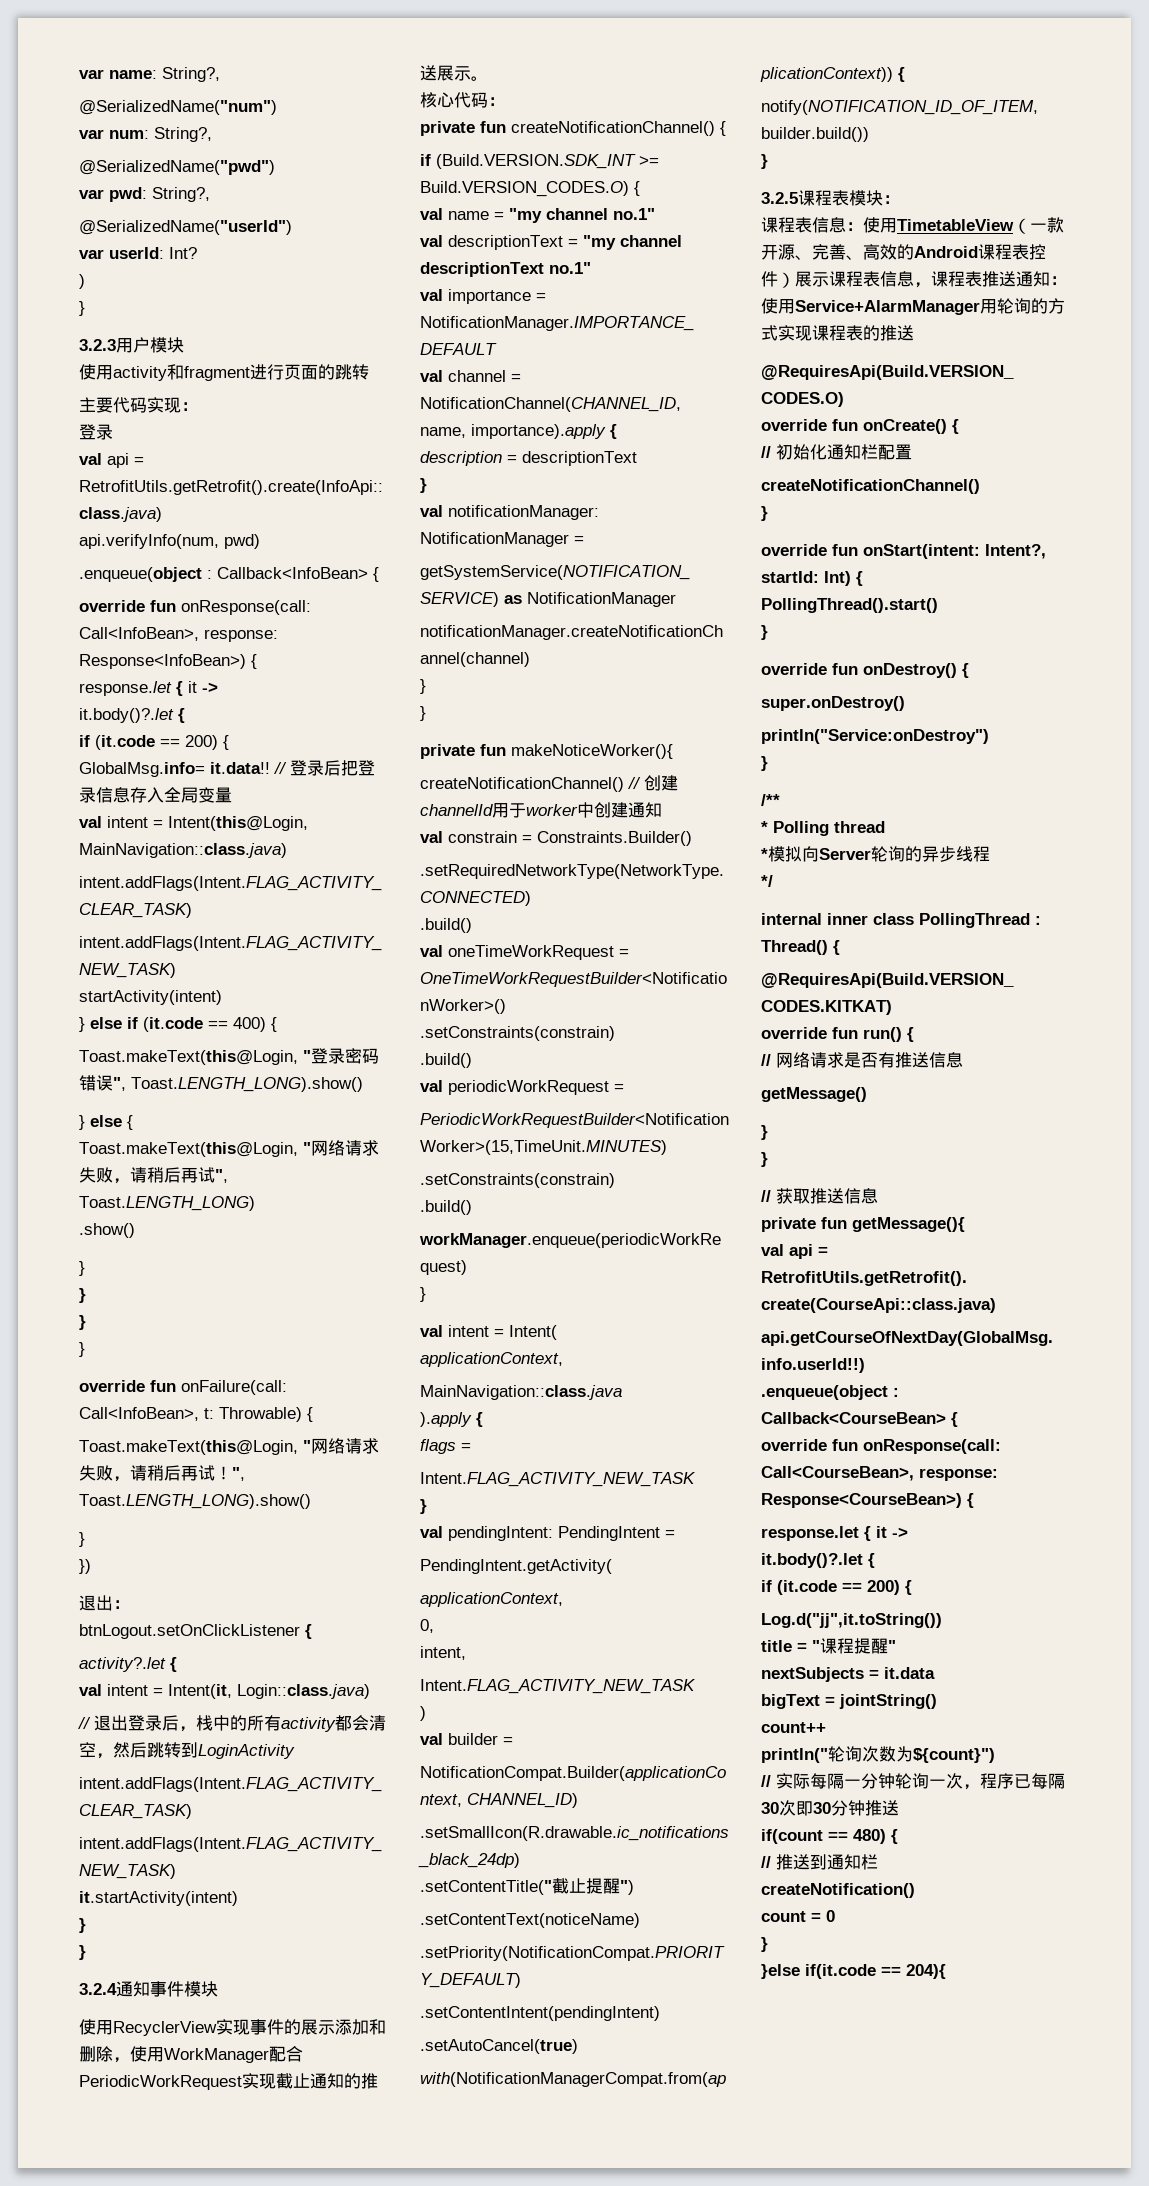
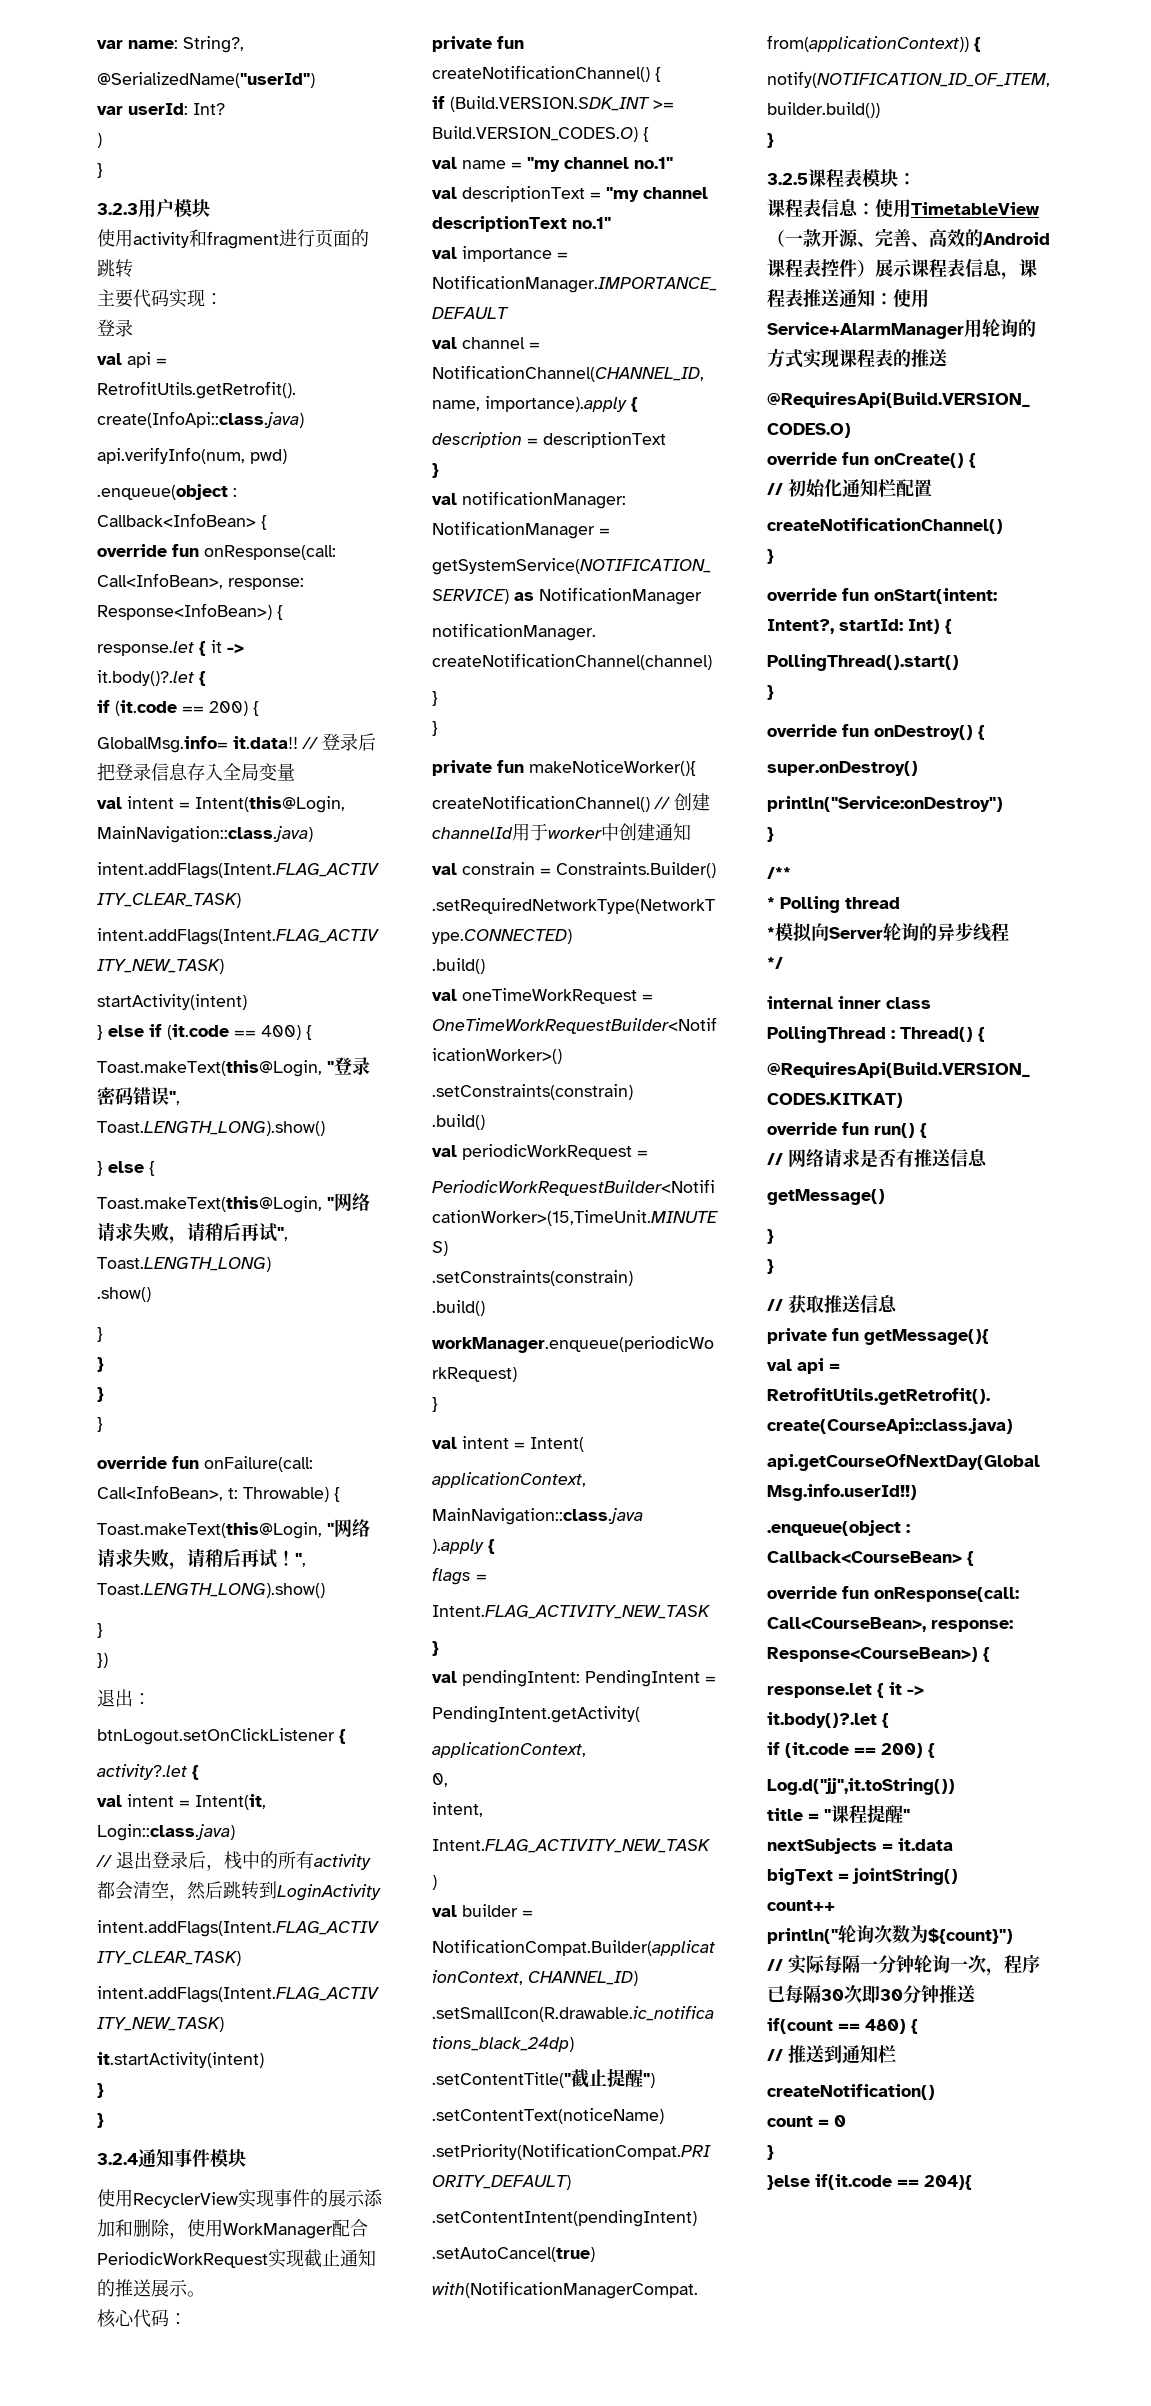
- @SerializedName("num")
- var num: String?,
- @SerializedName("pwd")
- var pwd: String?,

